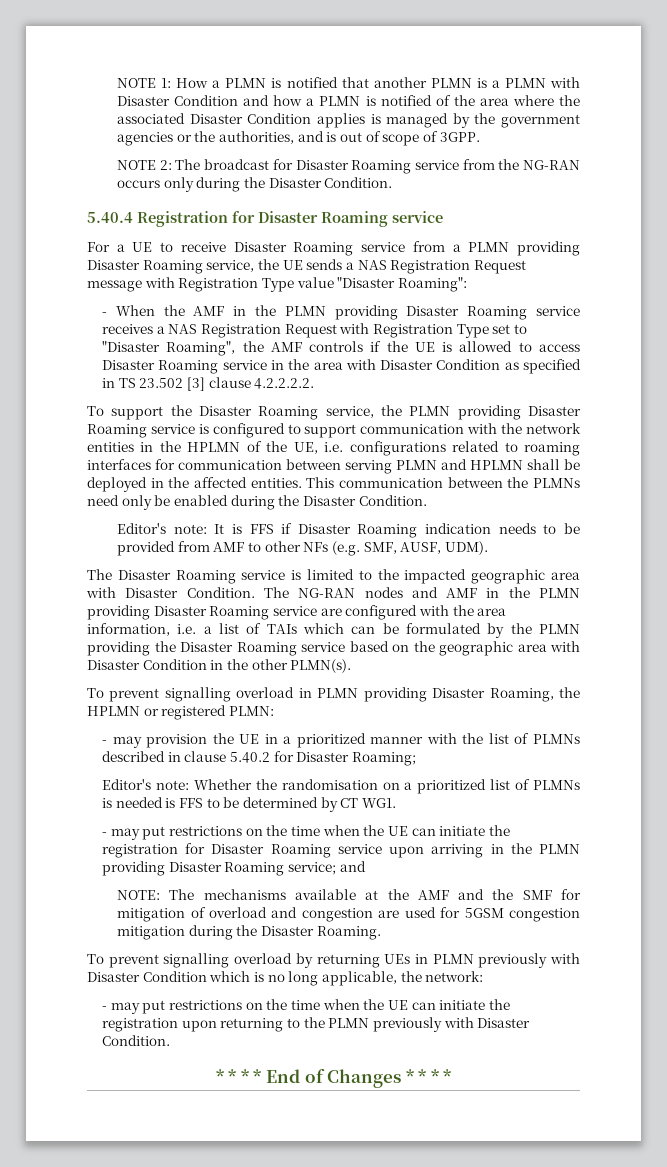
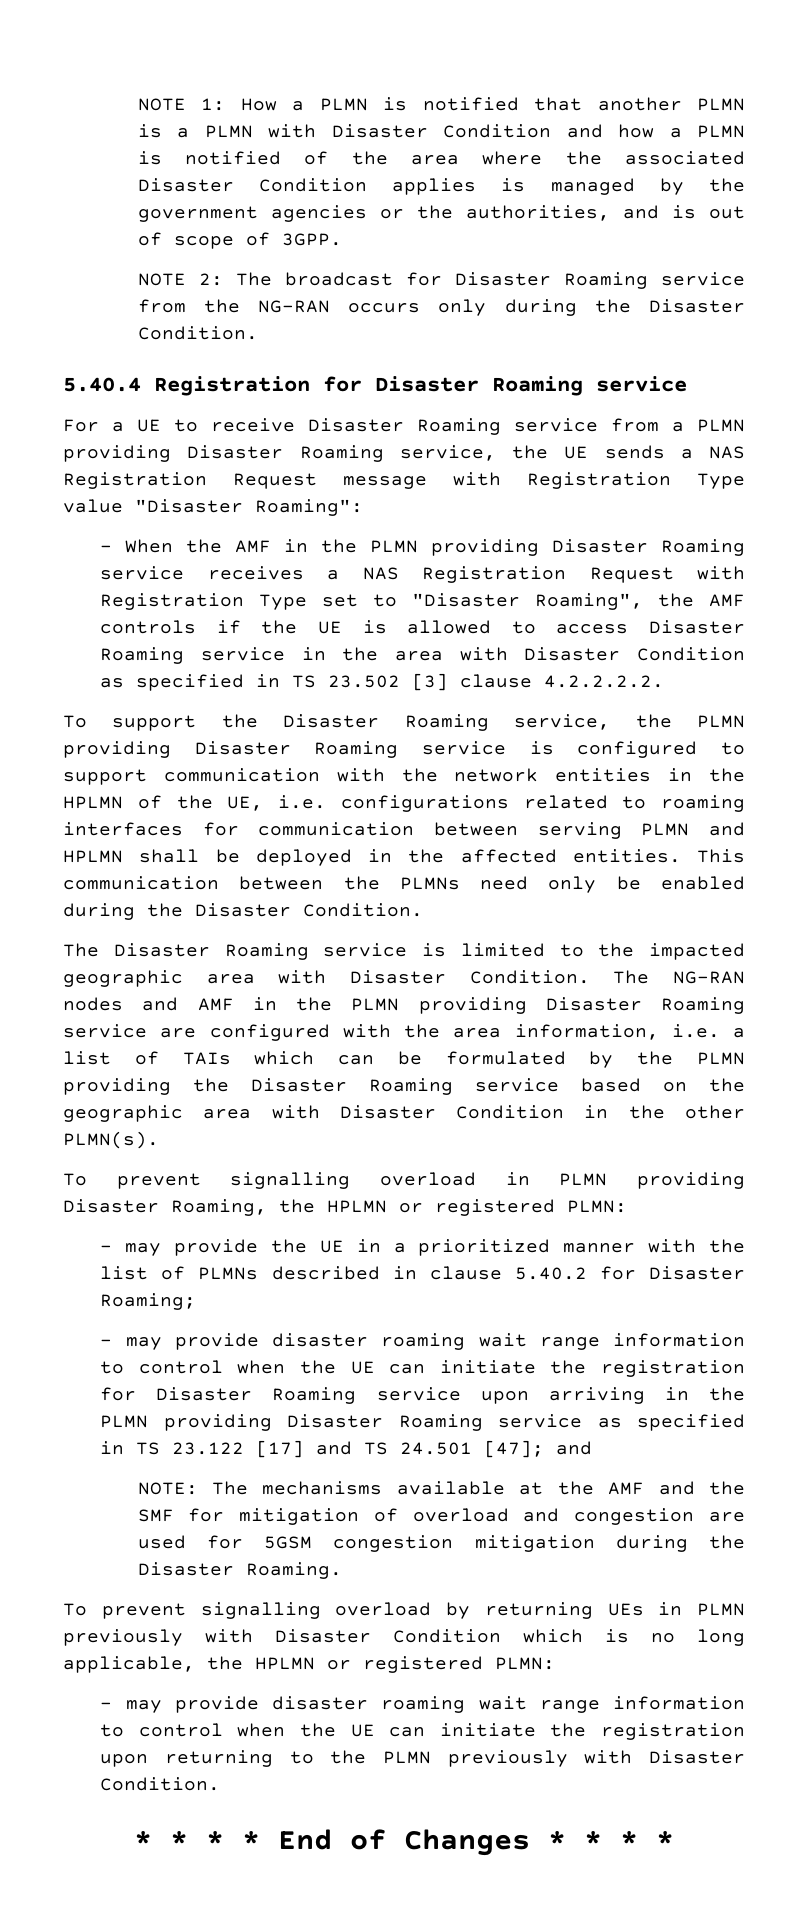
- Editor's note: It is FFS if Disaster Roaming indication needs to be provided from AMF to other NFs (e.g. SMF, AUSF, UDM).
- - may provision the UE in a prioritized manner with the list of PLMNs described in clause 5.40.2 for Disaster Roaming;
+ - may provide the UE in a prioritized manner with the list of PLMNs described in clause 5.40.2 for Disaster Roaming;
- Editor's note: Whether the randomisation on a prioritized list of PLMNs is needed is FFS to be determined by CT WG1.
- - may put restrictions on the time when the UE can initiate the registration for Disaster Roaming service upon arriving in the PLMN providing Disaster Roaming service; and
+ - may provide disaster roaming wait range information to control when the UE can initiate the registration for Disaster Roaming service upon arriving in the PLMN providing Disaster Roaming service as specified in TS 23.122 [17] and TS 24.501 [47]; and
- To prevent signalling overload by returning UEs in PLMN previously with Disaster Condition which is no long applicable, the network:
- - may put restrictions on the time when the UE can initiate the registration upon returning to the PLMN previously with Disaster Condition.
+ To prevent signalling overload by returning UEs in PLMN previously with Disaster Condition which is no long applicable, the HPLMN or registered PLMN:
+ - may provide disaster roaming wait range information to control when the UE can initiate the registration upon returning to the PLMN previously with Disaster Condition.

